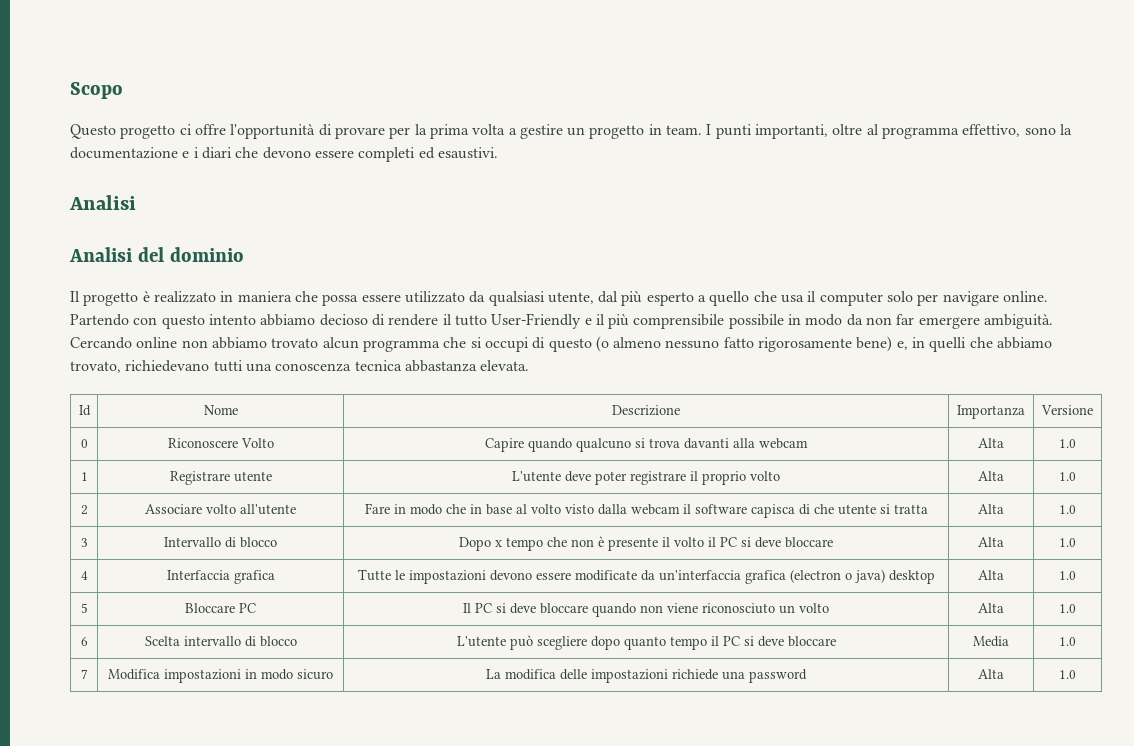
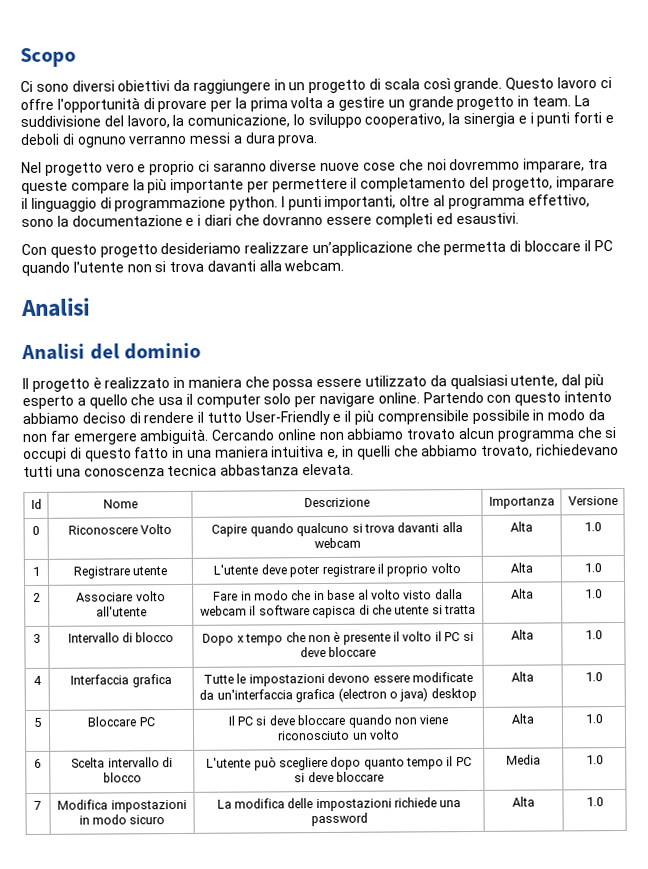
- Questo progetto ci offre l'opportunità di provare per la prima volta a gestire un progetto in team.
+ Ci sono diversi obiettivi da raggiungere in un progetto di scala così grande. Questo lavoro ci offre l'opportunità di provare per la prima volta a gestire un grande progetto in team.
+ La suddivisione del lavoro, la comunicazione, lo sviluppo cooperativo, la sinergia e i punti forti e deboli di ognuno verranno messi a dura prova.
+ Nel progetto vero e proprio ci saranno diverse nuove cose che noi dovremmo imparare, tra queste compare la più importante per permettere il completamento del progetto, imparare il linguaggio di programmazione python.
- I punti importanti, oltre al programma effettivo, sono la documentazione e i diari che devono essere completi ed esaustivi.
+ I punti importanti, oltre al programma effettivo, sono la documentazione e i diari che dovranno essere completi ed esaustivi.
+ Con questo progetto desideriamo realizzare un’applicazione che permetta di bloccare il PC quando l'utente non si trova davanti alla webcam.
- Partendo con questo intento abbiamo decioso di rendere il tutto User-Friendly e il più comprensibile possibile in modo da non far emergere ambiguità.
+ Partendo con questo intento abbiamo deciso di rendere il tutto User-Friendly e il più comprensibile possibile in modo da non far emergere ambiguità.
- Cercando online non abbiamo trovato alcun programma che si occupi di questo (o almeno nessuno fatto rigorosamente bene) e, in quelli che abbiamo trovato, richiedevano tutti una conoscenza tecnica abbastanza elevata.
+ Cercando online non abbiamo trovato alcun programma che si occupi di questo fatto in una maniera intuitiva e, in quelli che abbiamo trovato, richiedevano tutti una conoscenza tecnica abbastanza elevata.

